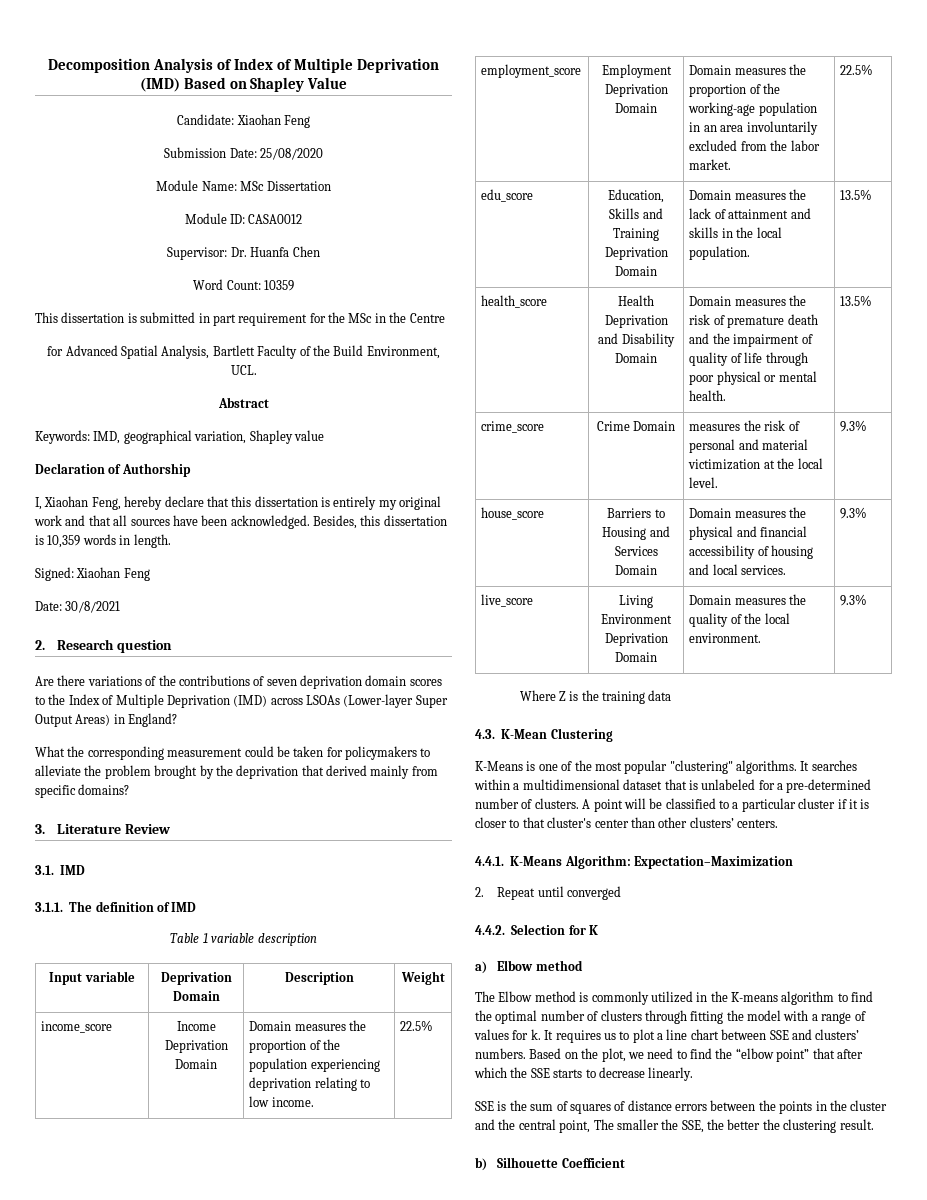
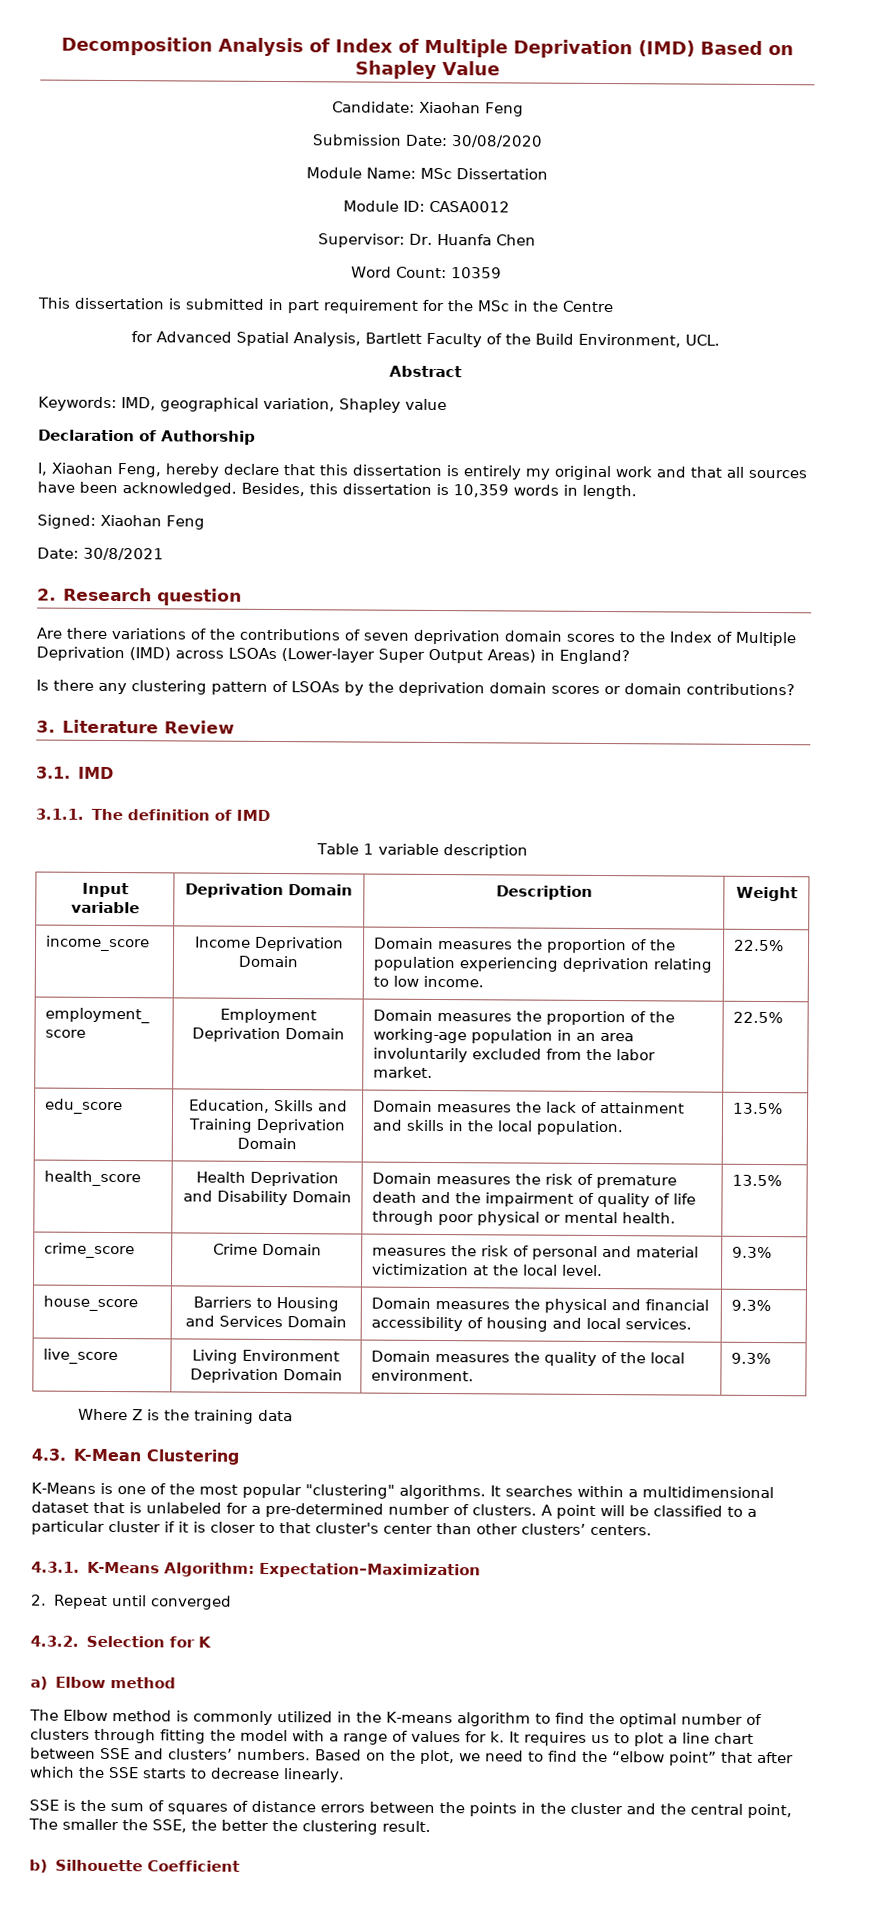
- Submission Date: 25/08/2020
+ Submission Date: 30/08/2020
- What the corresponding measurement could be taken for policymakers to alleviate the problem brought by the deprivation that derived mainly from specific domains?
+ Is there any clustering pattern of LSOAs by the deprivation domain scores or domain contributions?
- employment_score | Employment Deprivation Domain | Domain measures the proportion of the working-age population in an area involuntarily excluded from the labor market. | 22.5%
+ employment_ score | Employment Deprivation Domain | Domain measures the proportion of the working-age population in an area involuntarily excluded from the labor market. | 22.5%
- 4.4.1. K-Means Algorithm: Expectation–Maximization
+ 4.3.1. K-Means Algorithm: Expectation–Maximization
- 4.4.2. Selection for K
+ 4.3.2. Selection for K

